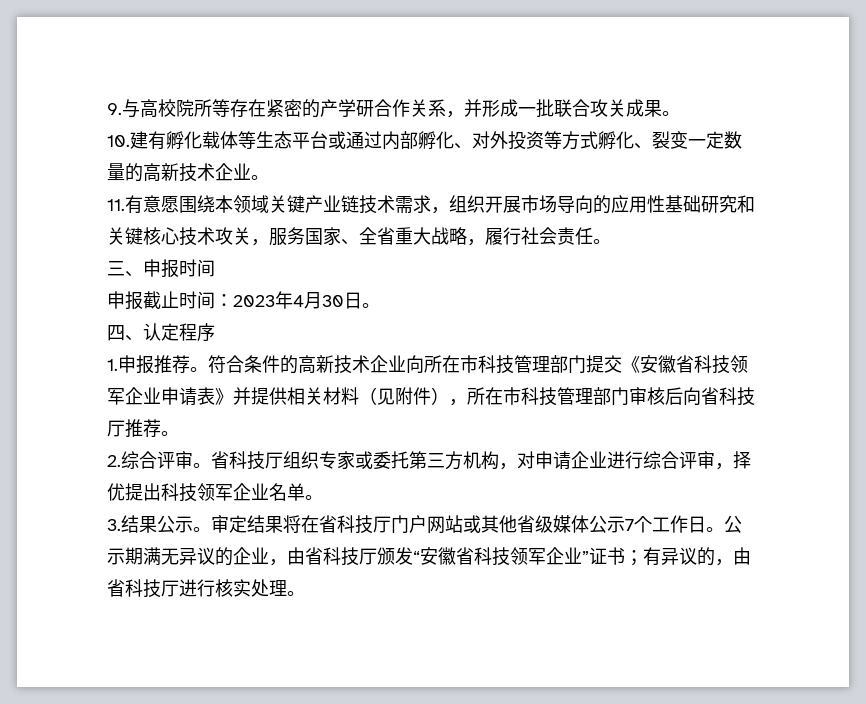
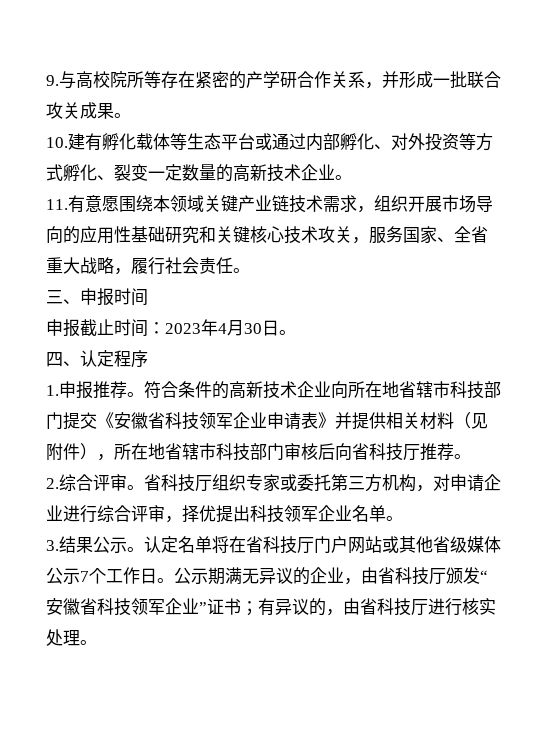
- 符合条件的高新技术企业向所在市科技管理部门提交《安徽省科技领军企业申请表》并提供相关材料（见附件），所在市科技管理部门审核后向省科技厅推荐。
+ 符合条件的高新技术企业向所在地省辖市科技部门提交《安徽省科技领军企业申请表》并提供相关材料（见附件），所在地省辖市科技部门审核后向省科技厅推荐。
- 审定结果将在省科技厅门户网站或其他省级媒体公示7个工作日。
+ 认定名单将在省科技厅门户网站或其他省级媒体公示7个工作日。

